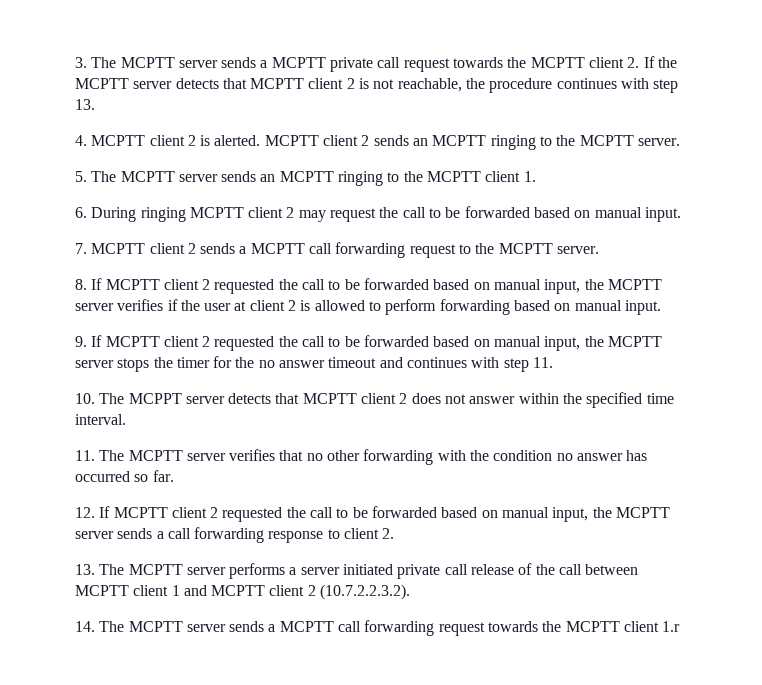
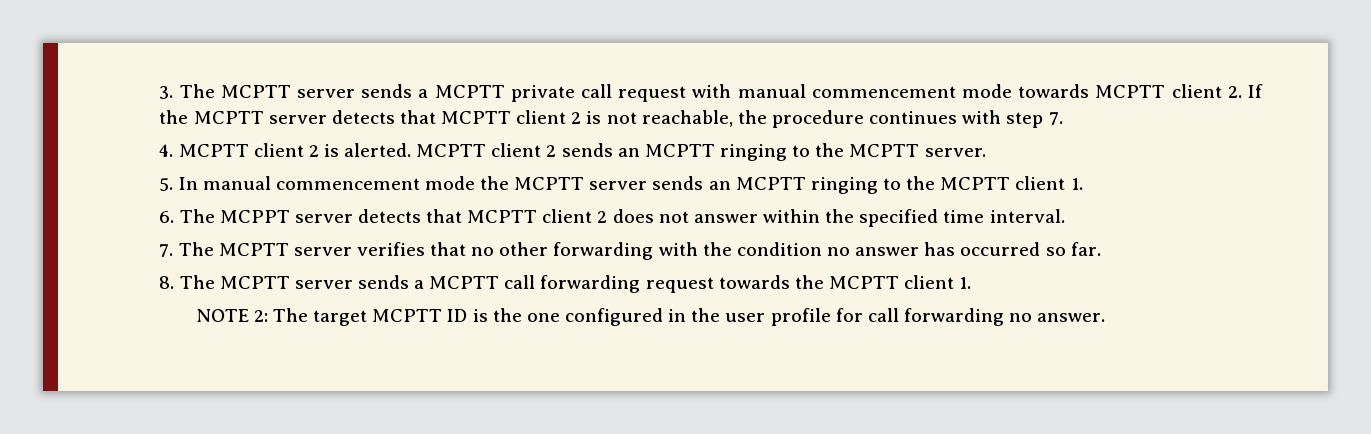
- 3. The MCPTT server sends a MCPTT private call request towards the MCPTT client 2. If the MCPTT server detects that MCPTT client 2 is not reachable, the procedure continues with step 13.
+ 3. The MCPTT server sends a MCPTT private call request with manual commencement mode towards MCPTT client 2. If the MCPTT server detects that MCPTT client 2 is not reachable, the procedure continues with step 7.
- 5. The MCPTT server sends an MCPTT ringing to the MCPTT client 1.
+ 5. In manual commencement mode the MCPTT server sends an MCPTT ringing to the MCPTT client 1.
- 6. During ringing MCPTT client 2 may request the call to be forwarded based on manual input.
- 7. MCPTT client 2 sends a MCPTT call forwarding request to the MCPTT server.
- 8. If MCPTT client 2 requested the call to be forwarded based on manual input, the MCPTT server verifies if the user at client 2 is allowed to perform forwarding based on manual input.
- 9. If MCPTT client 2 requested the call to be forwarded based on manual input, the MCPTT server stops the timer for the no answer timeout and continues with step 11.
- 10. The MCPPT server detects that MCPTT client 2 does not answer within the specified time interval.
+ 6. The MCPPT server detects that MCPTT client 2 does not answer within the specified time interval.
- 11. The MCPTT server verifies that no other forwarding with the condition no answer has occurred so far.
+ 7. The MCPTT server verifies that no other forwarding with the condition no answer has occurred so far.
- 12. If MCPTT client 2 requested the call to be forwarded based on manual input, the MCPTT server sends a call forwarding response to client 2.
- 13. The MCPTT server performs a server initiated private call release of the call between MCPTT client 1 and MCPTT client 2 (10.7.2.2.3.2).
- 14. The MCPTT server sends a MCPTT call forwarding request towards the MCPTT client 1.r
+ 8. The MCPTT server sends a MCPTT call forwarding request towards the MCPTT client 1.
+ NOTE 2: The target MCPTT ID is the one configured in the user profile for call forwarding no answer.

